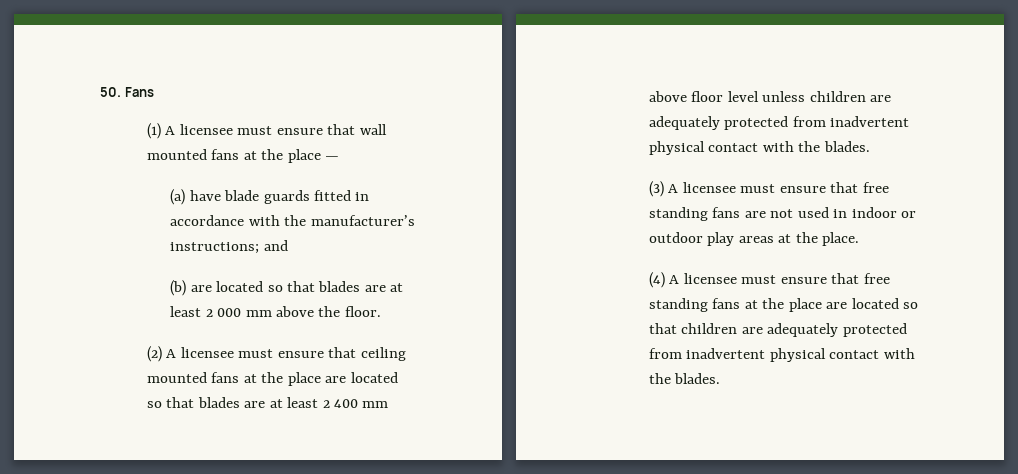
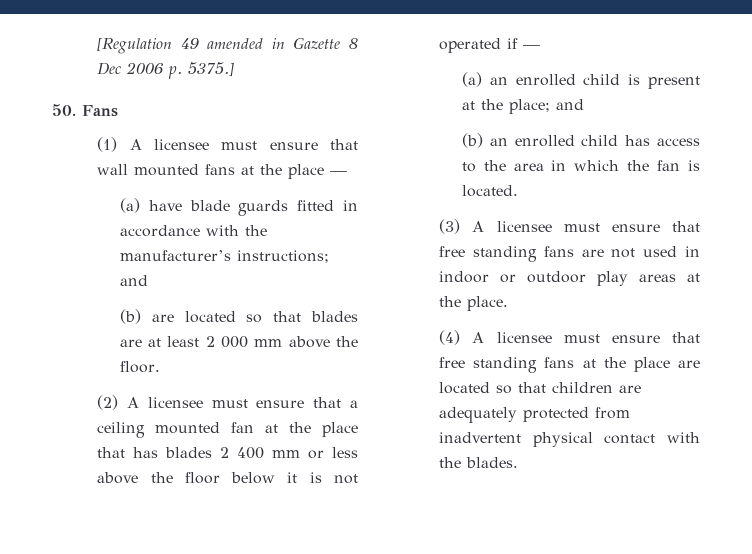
+ [Regulation 49 amended in Gazette 8 Dec 2006 p. 5375.]
- (2) A licensee must ensure that ceiling mounted fans at the place are located so that blades are at least 2 400 mm above floor level unless children are adequately protected from inadvertent physical contact with the blades.
+ (2) A licensee must ensure that a ceiling mounted fan at the place that has blades 2 400 mm or less above the floor below it is not operated if —
+ (a) an enrolled child is present at the place; and
+ (b) an enrolled child has access to the area in which the fan is located.

